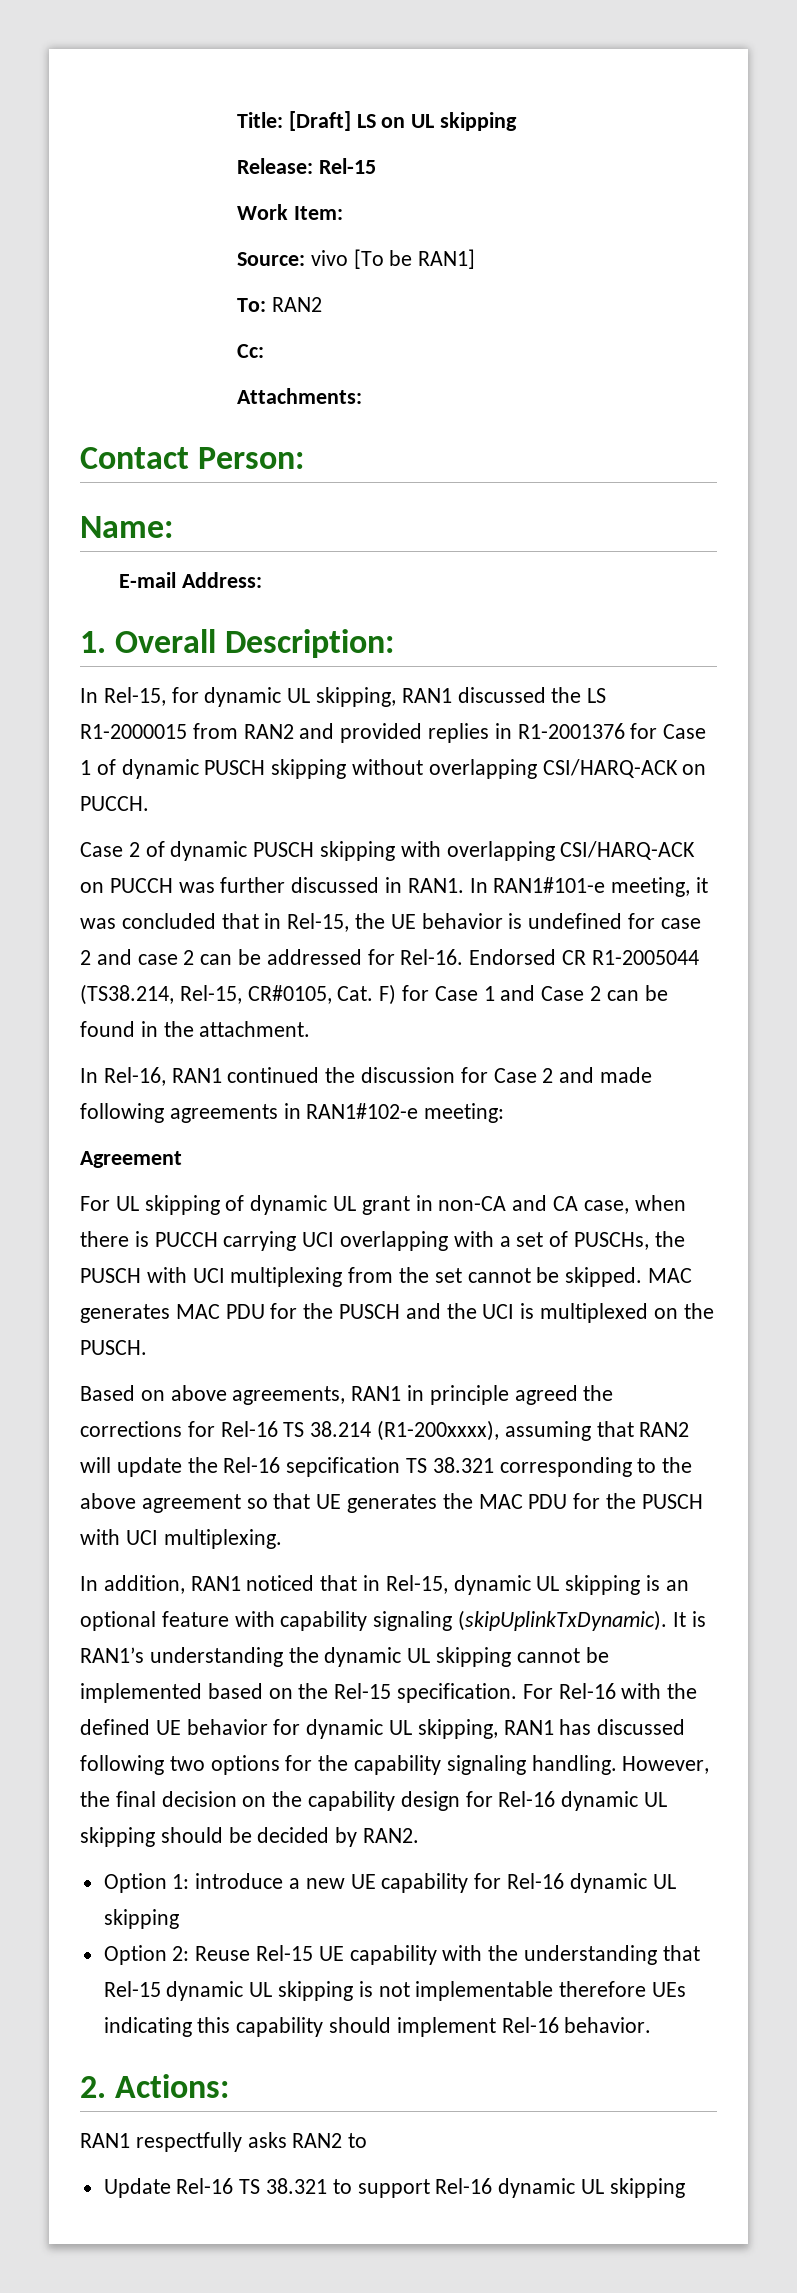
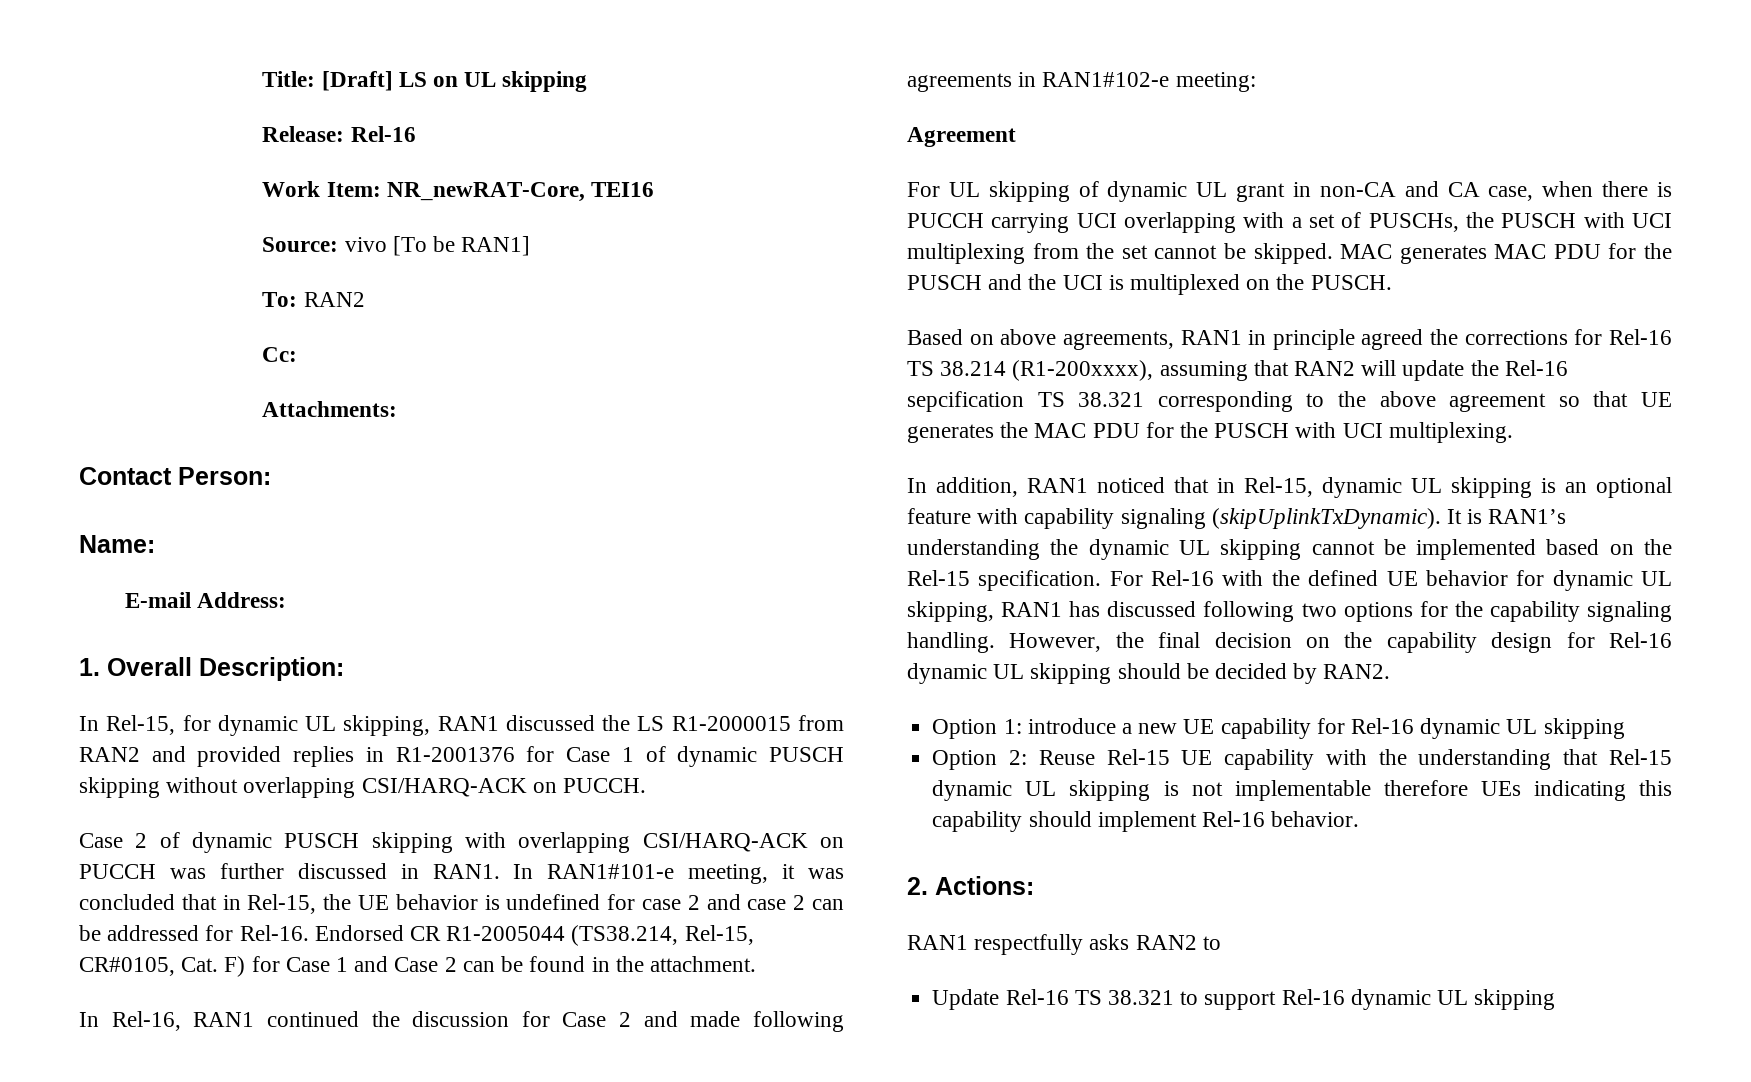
- Release: Rel-15
+ Release: Rel-16
- Work Item:
+ Work Item: NR_newRAT-Core, TEI16

